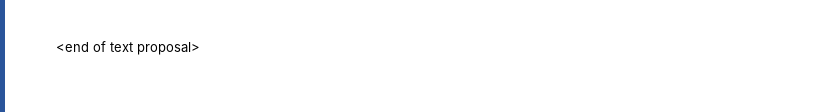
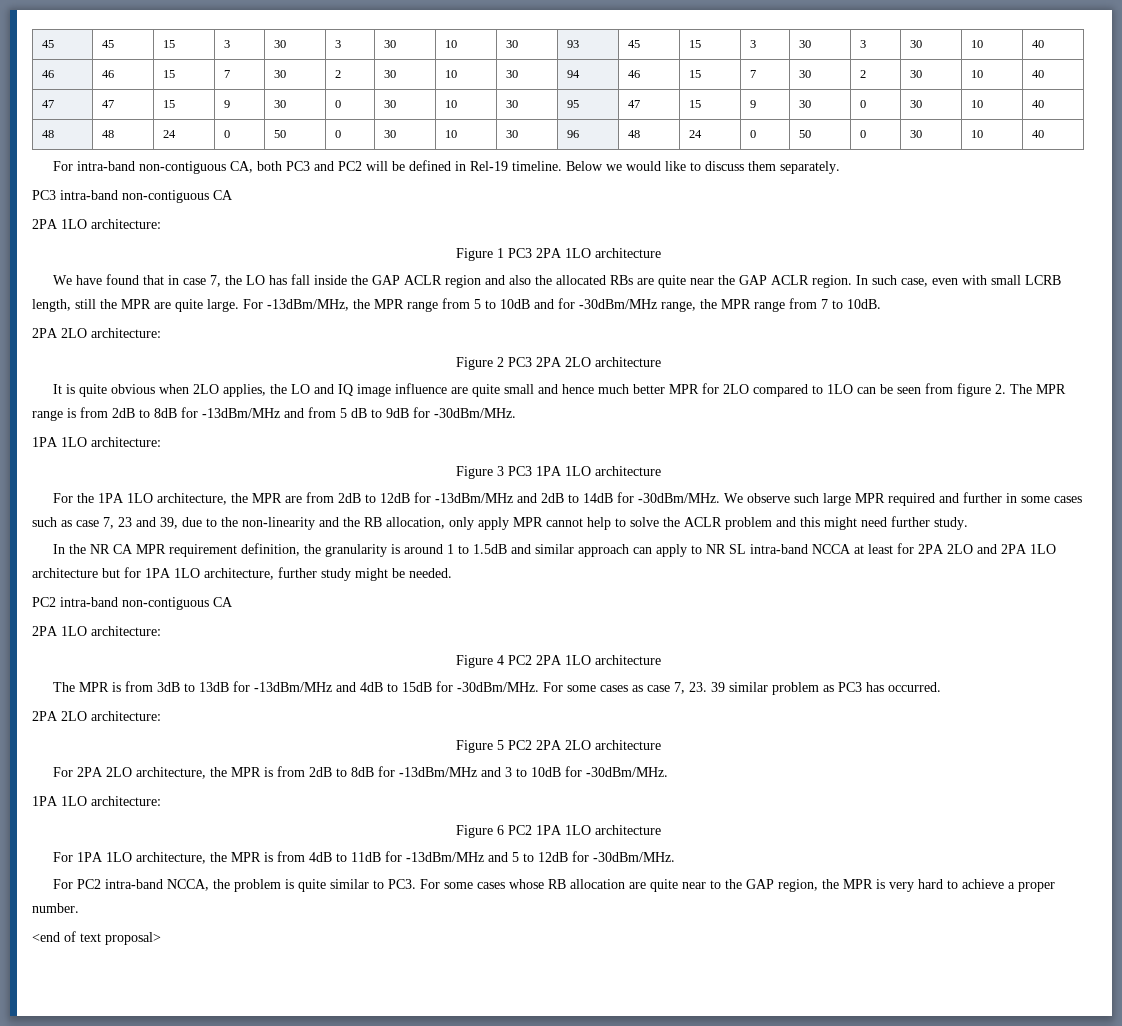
+ 45 | 45 | 15 | 3 | 30 | 3 | 30 | 10 | 30 | 93 | 45 | 15 | 3 | 30 | 3 | 30 | 10 | 40
+ 46 | 46 | 15 | 7 | 30 | 2 | 30 | 10 | 30 | 94 | 46 | 15 | 7 | 30 | 2 | 30 | 10 | 40
+ 47 | 47 | 15 | 9 | 30 | 0 | 30 | 10 | 30 | 95 | 47 | 15 | 9 | 30 | 0 | 30 | 10 | 40
+ 48 | 48 | 24 | 0 | 50 | 0 | 30 | 10 | 30 | 96 | 48 | 24 | 0 | 50 | 0 | 30 | 10 | 40
+ For intra-band non-contiguous CA, both PC3 and PC2 will be defined in Rel-19 timeline. Below we would like to discuss them separately.
+ PC3 intra-band non-contiguous CA
+ 2PA 1LO architecture:
+ Figure 1 PC3 2PA 1LO architecture
+ We have found that in case 7, the LO has fall inside the GAP ACLR region and also the allocated RBs are quite near the GAP ACLR region. In such case, even with small LCRB length, still the MPR are quite large. For -13dBm/MHz, the MPR range from 5 to 10dB and for -30dBm/MHz range, the MPR range from 7 to 10dB.
+ 2PA 2LO architecture:
+ Figure 2 PC3 2PA 2LO architecture
+ It is quite obvious when 2LO applies, the LO and IQ image influence are quite small and hence much better MPR for 2LO compared to 1LO can be seen from figure 2. The MPR range is from 2dB to 8dB for -13dBm/MHz and from 5 dB to 9dB for -30dBm/MHz.
+ 1PA 1LO architecture:
+ Figure 3 PC3 1PA 1LO architecture
+ For the 1PA 1LO architecture, the MPR are from 2dB to 12dB for -13dBm/MHz and 2dB to 14dB for -30dBm/MHz. We observe such large MPR required and further in some cases such as case 7, 23 and 39, due to the non-linearity and the RB allocation, only apply MPR cannot help to solve the ACLR problem and this might need further study.
+ In the NR CA MPR requirement definition, the granularity is around 1 to 1.5dB and similar approach can apply to NR SL intra-band NCCA at least for 2PA 2LO and 2PA 1LO architecture but for 1PA 1LO architecture, further study might be needed.
+ PC2 intra-band non-contiguous CA
+ 2PA 1LO architecture:
+ Figure 4 PC2 2PA 1LO architecture
+ The MPR is from 3dB to 13dB for -13dBm/MHz and 4dB to 15dB for -30dBm/MHz. For some cases as case 7, 23. 39 similar problem as PC3 has occurred.
+ 2PA 2LO architecture:
+ Figure 5 PC2 2PA 2LO architecture
+ For 2PA 2LO architecture, the MPR is from 2dB to 8dB for -13dBm/MHz and 3 to 10dB for -30dBm/MHz.
+ 1PA 1LO architecture:
+ Figure 6 PC2 1PA 1LO architecture
+ For 1PA 1LO architecture, the MPR is from 4dB to 11dB for -13dBm/MHz and 5 to 12dB for -30dBm/MHz.
+ For PC2 intra-band NCCA, the problem is quite similar to PC3. For some cases whose RB allocation are quite near to the GAP region, the MPR is very hard to achieve a proper number.

